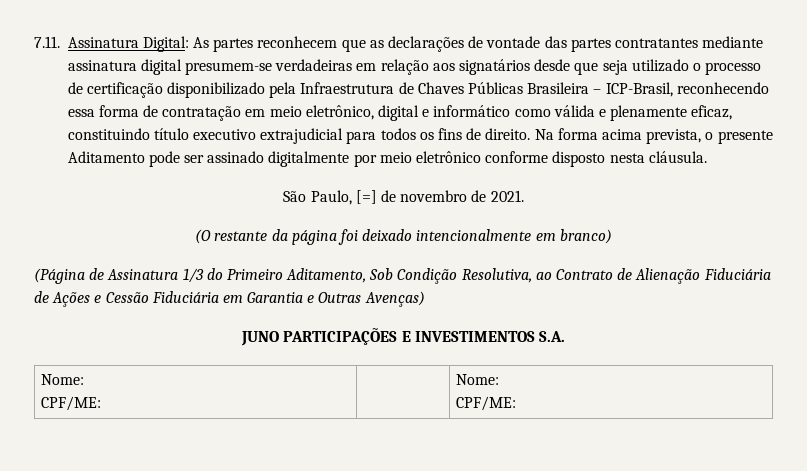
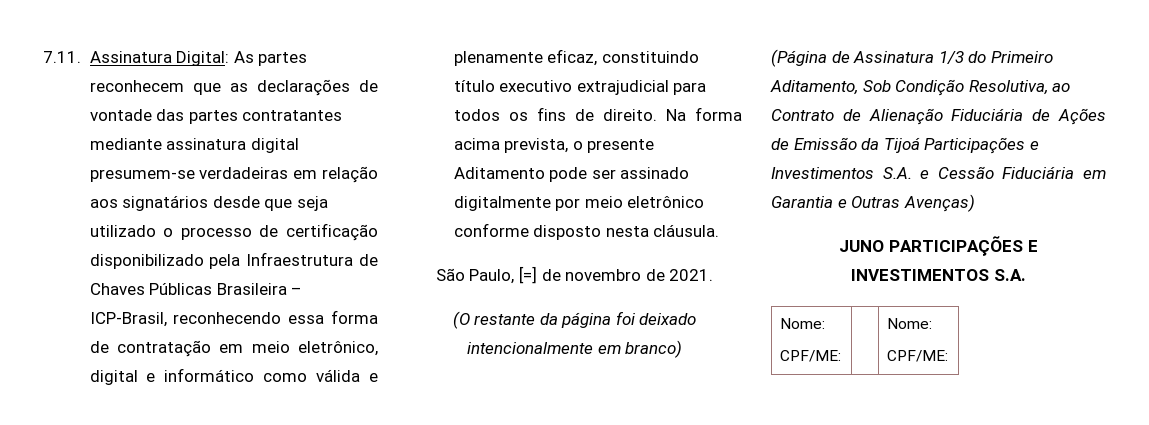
- (Página de Assinatura 1/3 do Primeiro Aditamento, Sob Condição Resolutiva, ao Contrato de Alienação Fiduciária de Ações e Cessão Fiduciária em Garantia e Outras Avenças)
+ (Página de Assinatura 1/3 do Primeiro Aditamento, Sob Condição Resolutiva, ao Contrato de Alienação Fiduciária de Ações de Emissão da Tijoá Participações e Investimentos S.A. e Cessão Fiduciária em Garantia e Outras Avenças)

